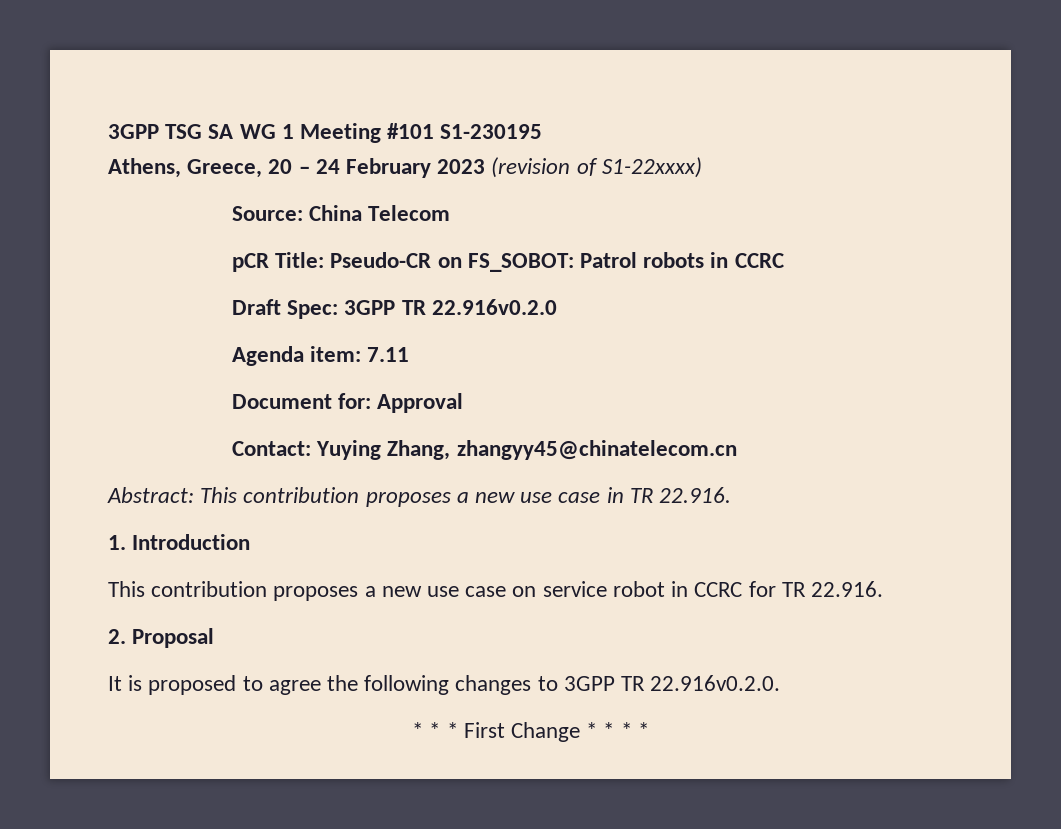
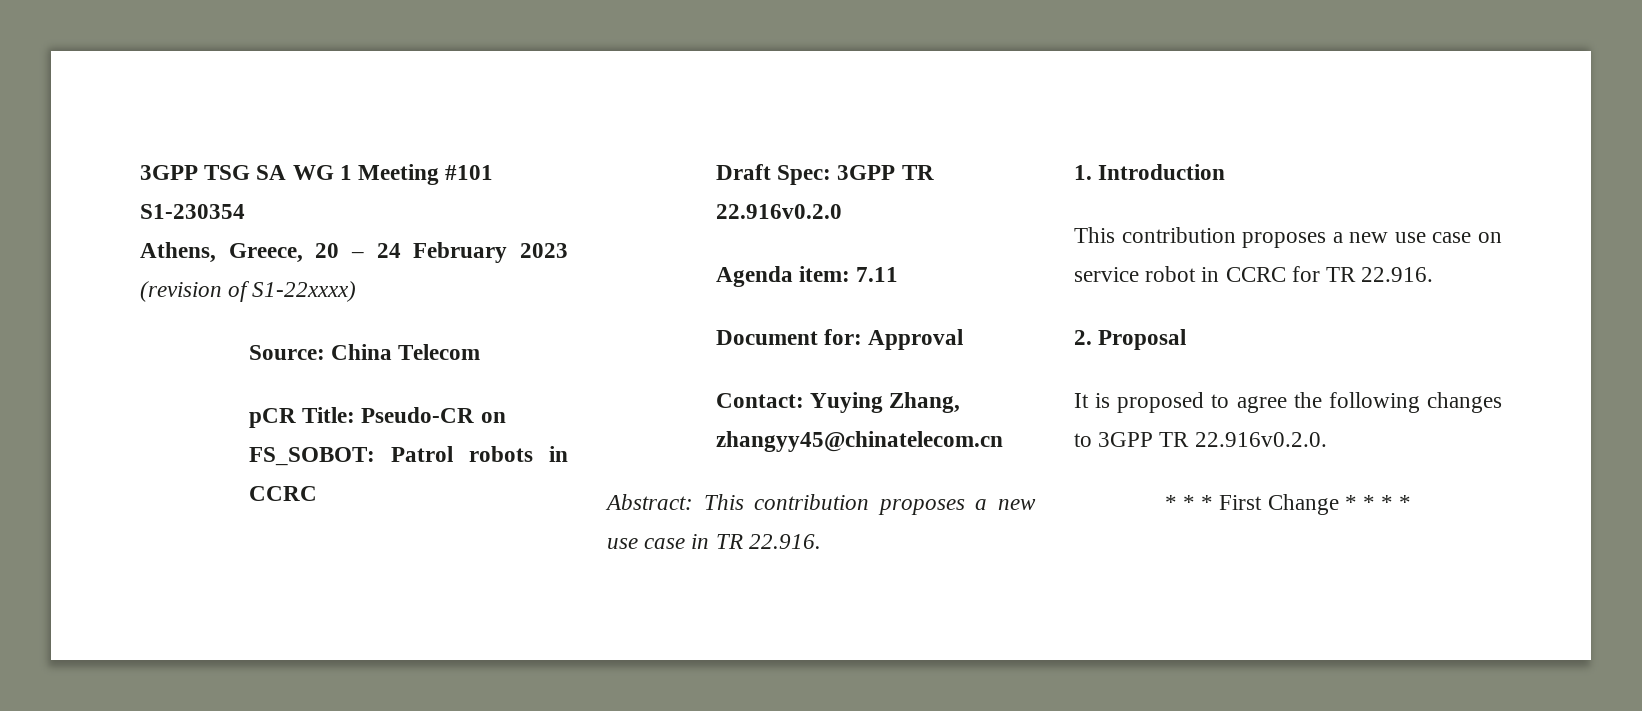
- 3GPP TSG SA WG 1 Meeting #101 S1-230195
+ 3GPP TSG SA WG 1 Meeting #101 S1-230354

